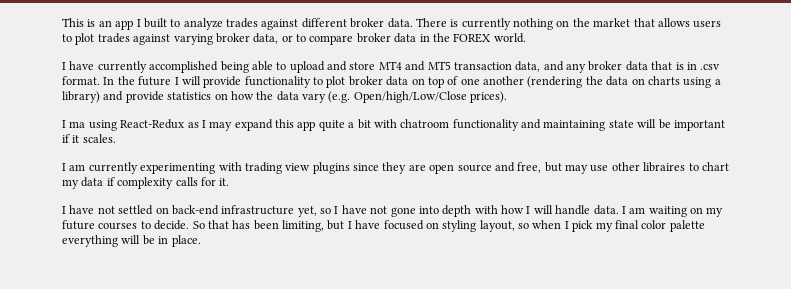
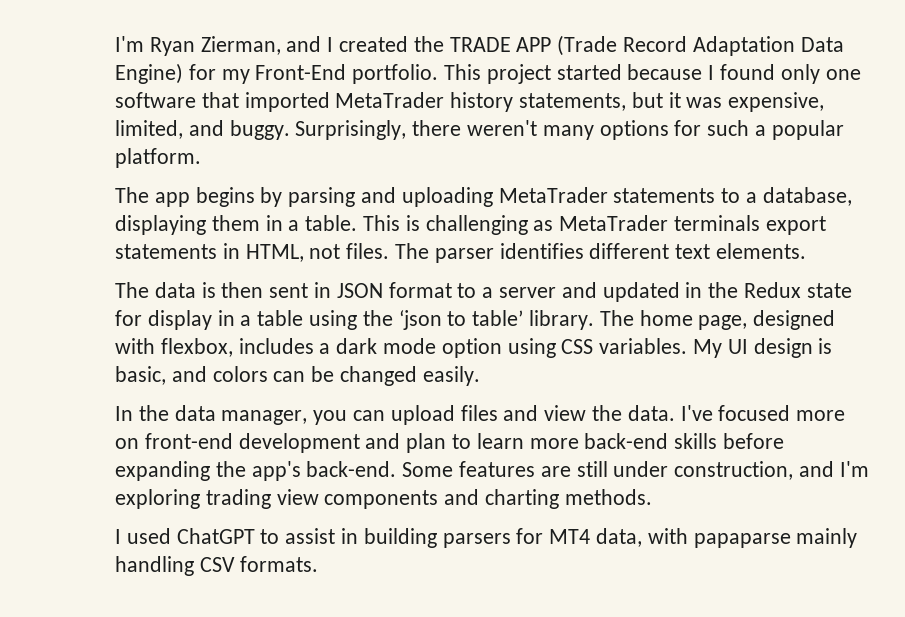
- This is an app I built to analyze trades against different broker data. There is currently nothing on the market that allows users to plot trades against varying broker data, or to compare broker data in the FOREX world.
- I have currently accomplished being able to upload and store MT4 and MT5 transaction data, and any broker data that is in .csv format. In the future I will provide functionality to plot broker data on top of one another (rendering the data on charts using a library) and provide statistics on how the data vary (e.g. Open/high/Low/Close prices).
- I ma using React-Redux as I may expand this app quite a bit with chatroom functionality and maintaining state will be important if it scales.
- I am currently experimenting with trading view plugins since they are open source and free, but may use other libraires to chart my data if complexity calls for it.
- I have not settled on back-end infrastructure yet, so I have not gone into depth with how I will handle data. I am waiting on my future courses to decide. So that has been limiting, but I have focused on styling layout, so when I pick my final color palette everything will be in place.
+ I'm Ryan Zierman, and I created the TRADE APP (Trade Record Adaptation Data Engine) for my Front-End portfolio. This project started because I found only one software that imported MetaTrader history statements, but it was expensive, limited, and buggy. Surprisingly, there weren't many options for such a popular platform.
+ The app begins by parsing and uploading MetaTrader statements to a database, displaying them in a table. This is challenging as MetaTrader terminals export statements in HTML, not files. The parser identifies different text elements.
+ The data is then sent in JSON format to a server and updated in the Redux state for display in a table using the ‘json to table’ library. The home page, designed with flexbox, includes a dark mode option using CSS variables. My UI design is basic, and colors can be changed easily.
+ In the data manager, you can upload files and view the data. I've focused more on front-end development and plan to learn more back-end skills before expanding the app's back-end. Some features are still under construction, and I'm exploring trading view components and charting methods.
+ I used ChatGPT to assist in building parsers for MT4 data, with papaparse mainly handling CSV formats.

